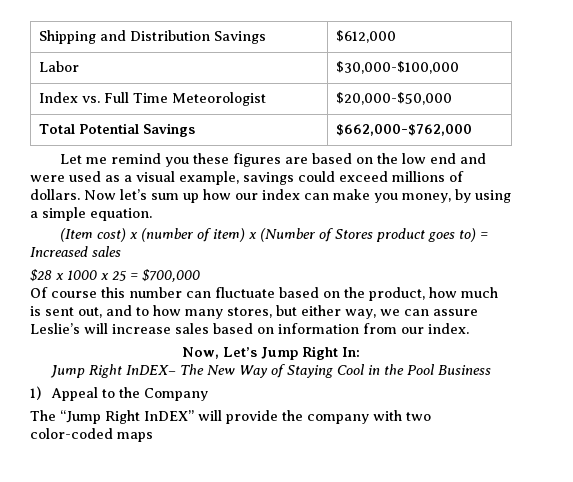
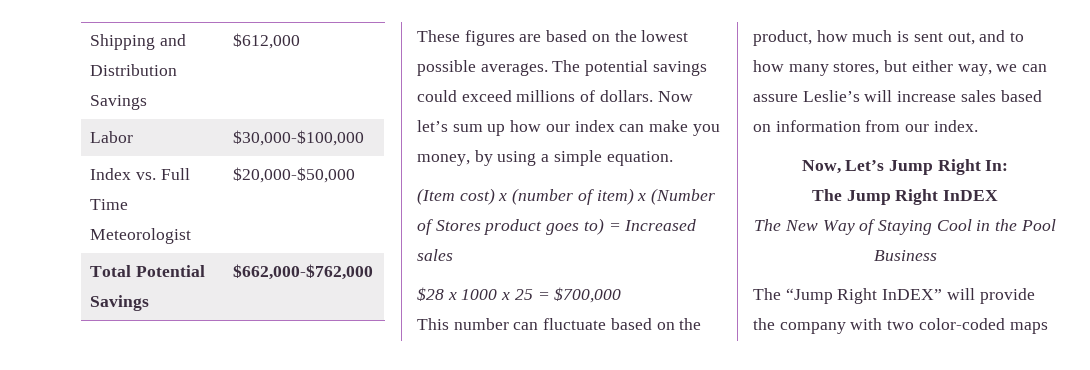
- Let me remind you these figures are based on the low end and were used as a visual example, savings could exceed millions of dollars.
+ These figures are based on the lowest possible averages. The potential savings could exceed millions of dollars.
- Of course this number can fluctuate based on the product, how much is sent out, and to how many stores, but either way, we can assure Leslie’s will increase sales based on information from our index.
+ This number can fluctuate based on the product, how much is sent out, and to how many stores, but either way, we can assure Leslie’s will increase sales based on information from our index.
- Jump Right InDEX– The New Way of Staying Cool in the Pool Business
+ The Jump Right InDEX
+ The New Way of Staying Cool in the Pool Business
- 1) Appeal to the Company

